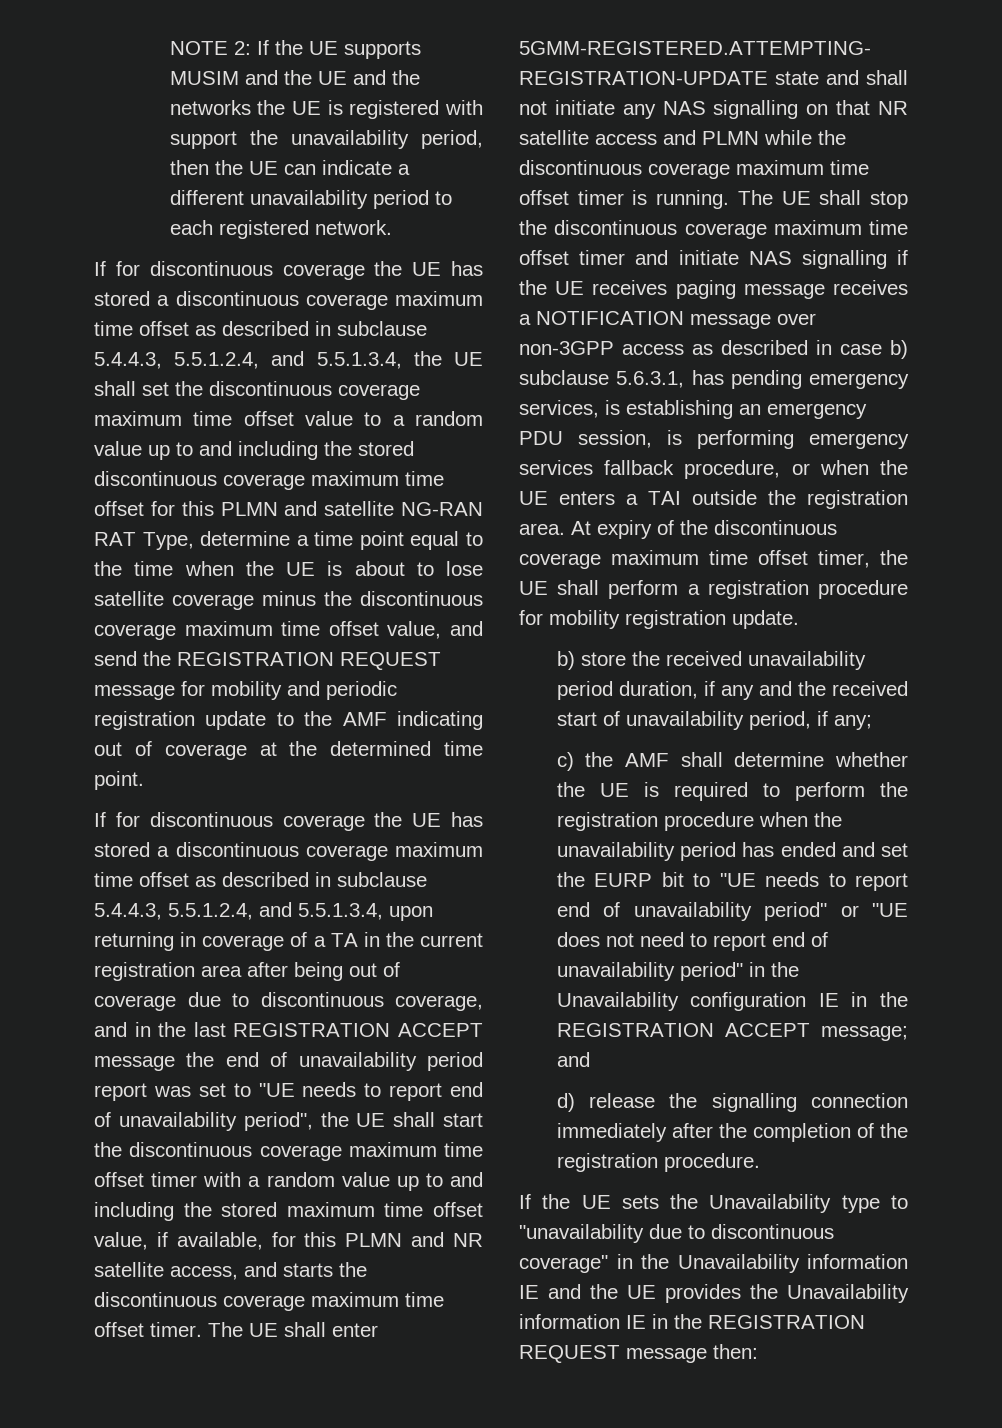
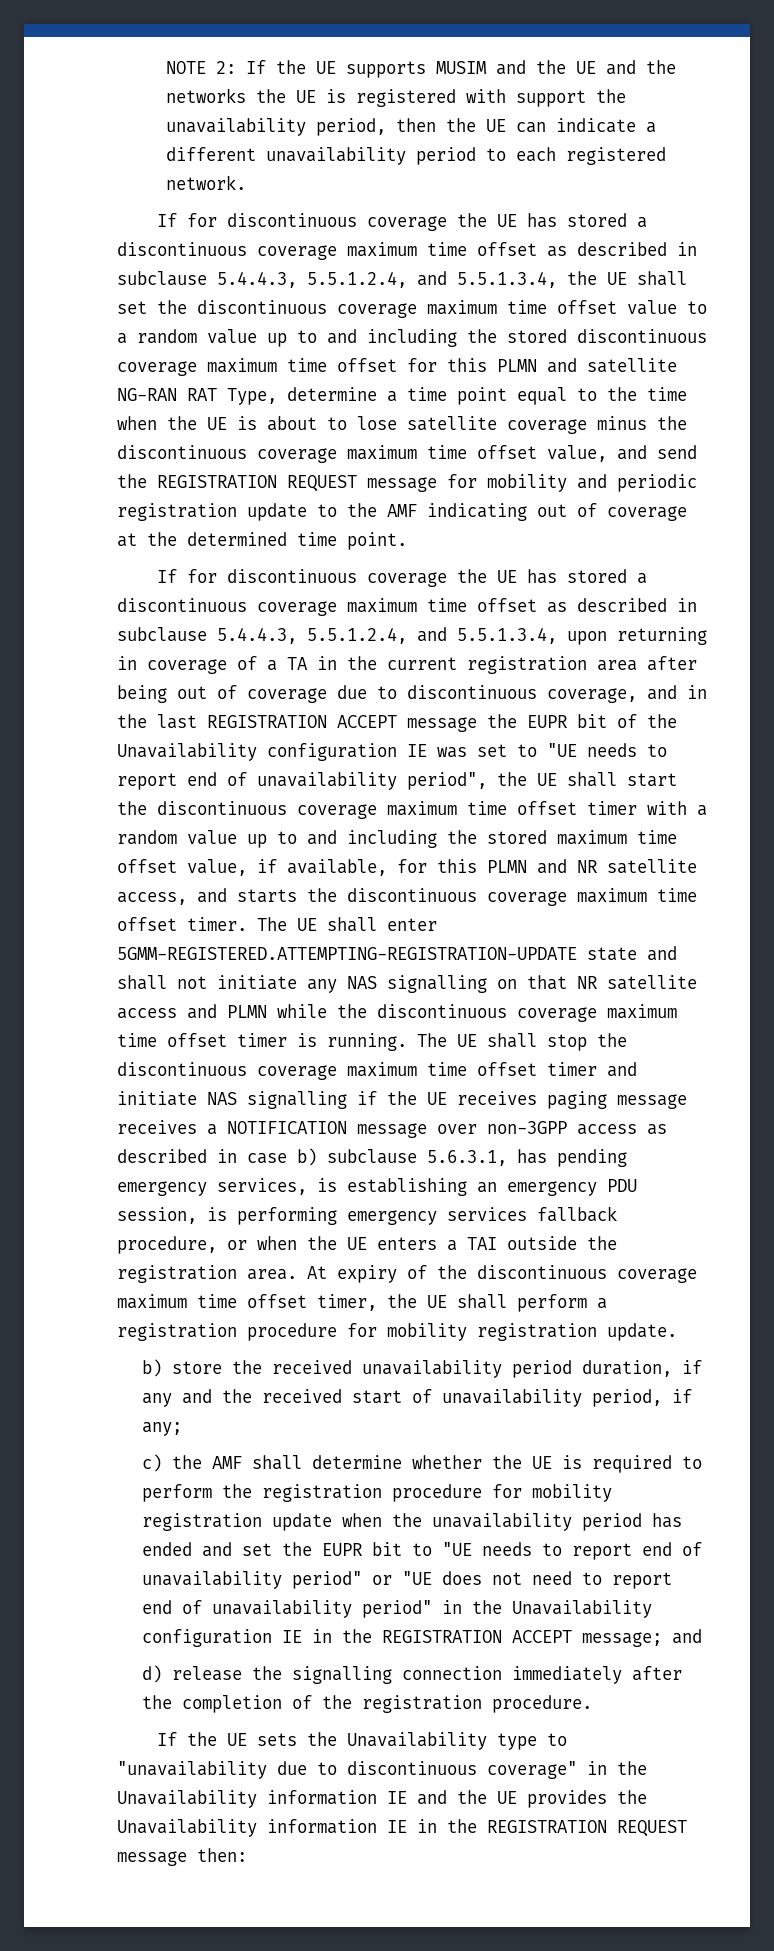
- If for discontinuous coverage the UE has stored a discontinuous coverage maximum time offset as described in subclause 5.4.4.3, 5.5.1.2.4, and 5.5.1.3.4, upon returning in coverage of a TA in the current registration area after being out of coverage due to discontinuous coverage, and in the last REGISTRATION ACCEPT message the end of unavailability period report was set to "UE needs to report end of unavailability period", the UE shall start the discontinuous coverage maximum time offset timer with a random value up to and including the stored maximum time offset value, if available, for this PLMN and NR satellite access, and starts the discontinuous coverage maximum time offset timer.
+ If for discontinuous coverage the UE has stored a discontinuous coverage maximum time offset as described in subclause 5.4.4.3, 5.5.1.2.4, and 5.5.1.3.4, upon returning in coverage of a TA in the current registration area after being out of coverage due to discontinuous coverage, and in the last REGISTRATION ACCEPT message the EUPR bit of the Unavailability configuration IE was set to "UE needs to report end of unavailability period", the UE shall start the discontinuous coverage maximum time offset timer with a random value up to and including the stored maximum time offset value, if available, for this PLMN and NR satellite access, and starts the discontinuous coverage maximum time offset timer.
- c) the AMF shall determine whether the UE is required to perform the registration procedure when the unavailability period has ended and set the EURP bit to "UE needs to report end of unavailability period" or "UE does not need to report end of unavailability period" in the Unavailability configuration IE in the REGISTRATION ACCEPT message; and
+ c) the AMF shall determine whether the UE is required to perform the registration procedure for mobility registration update when the unavailability period has ended and set the EUPR bit to "UE needs to report end of unavailability period" or "UE does not need to report end of unavailability period" in the Unavailability configuration IE in the REGISTRATION ACCEPT message; and

